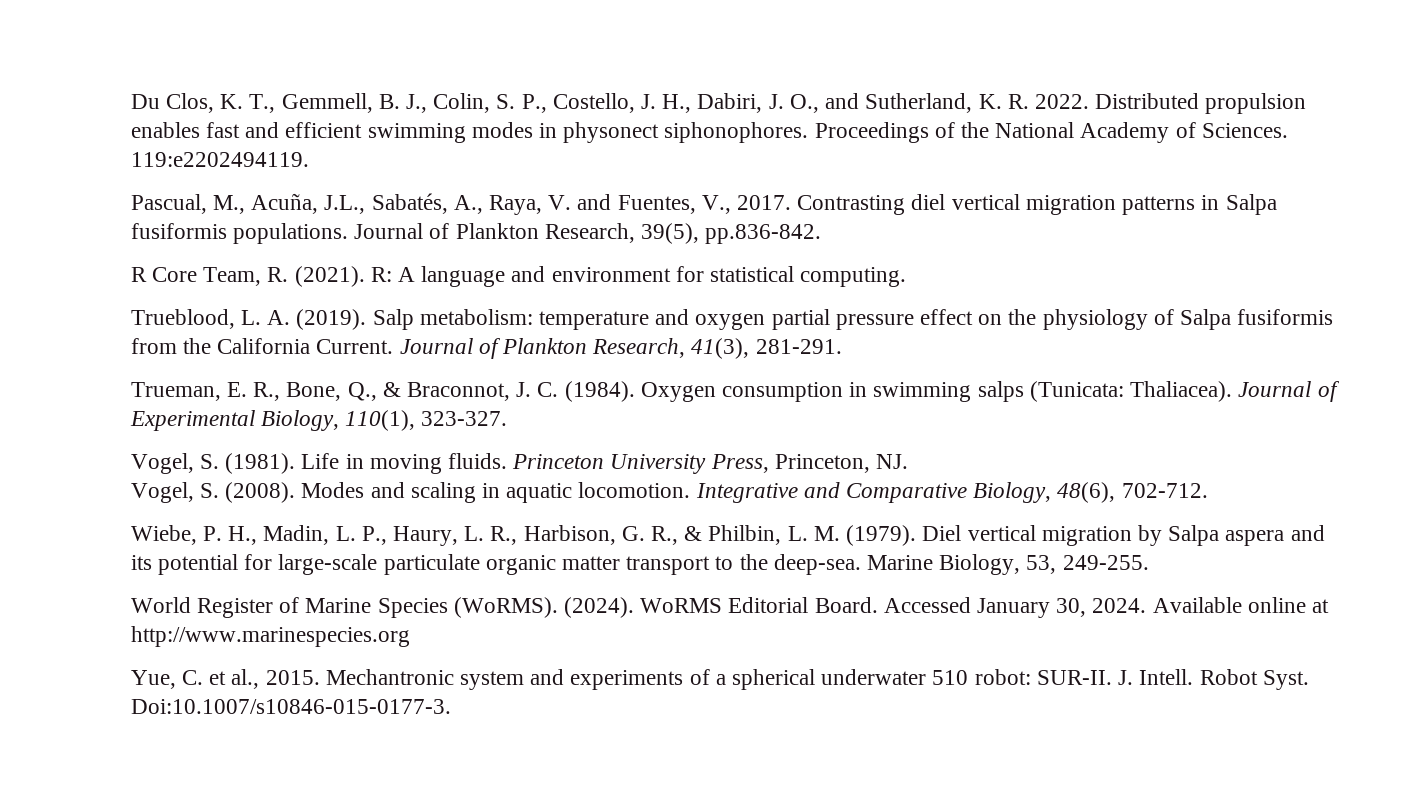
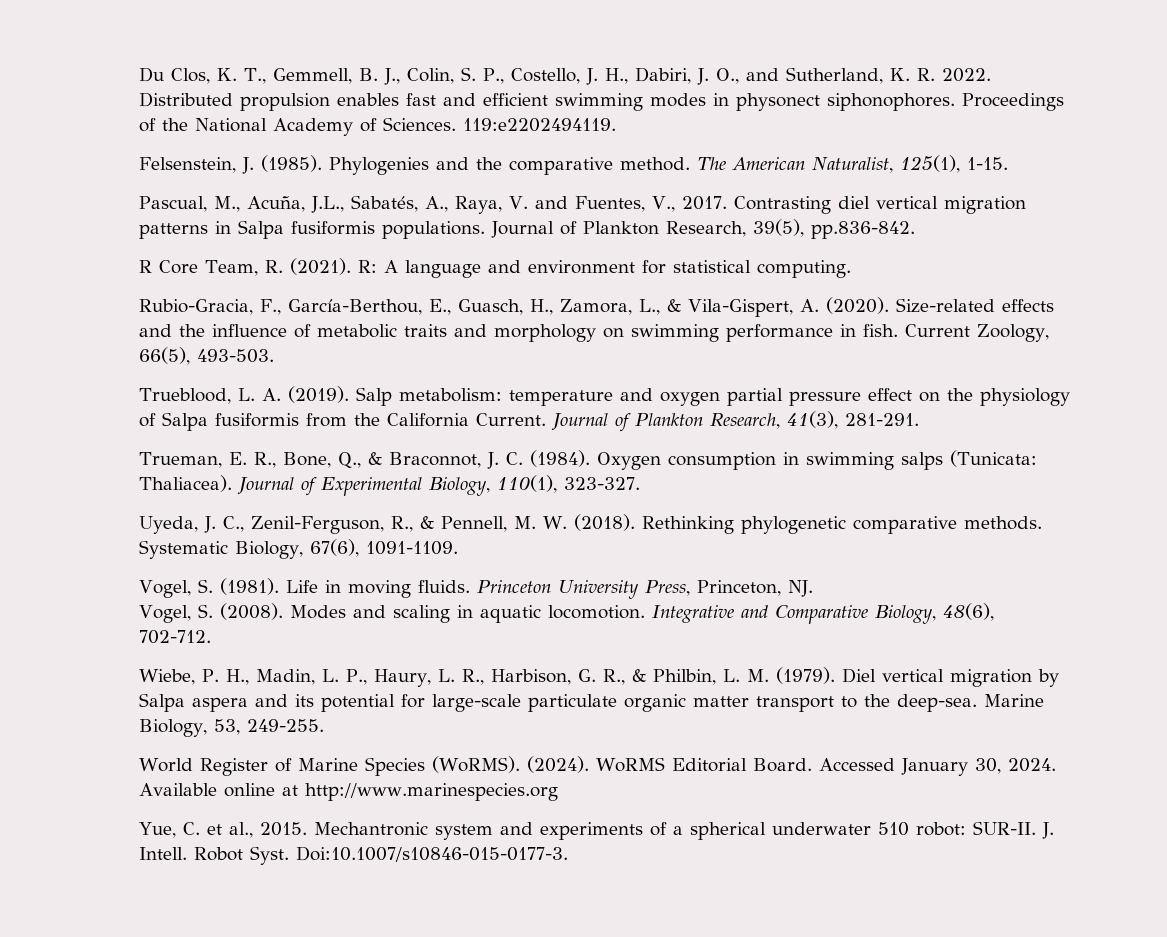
+ Felsenstein, J. (1985). Phylogenies and the comparative method. The American Naturalist, 125(1), 1-15.
+ Rubio-Gracia, F., García-Berthou, E., Guasch, H., Zamora, L., & Vila-Gispert, A. (2020). Size-related effects and the influence of metabolic traits and morphology on swimming performance in fish. Current Zoology, 66(5), 493-503.
+ Uyeda, J. C., Zenil-Ferguson, R., & Pennell, M. W. (2018). Rethinking phylogenetic comparative methods. Systematic Biology, 67(6), 1091-1109.

